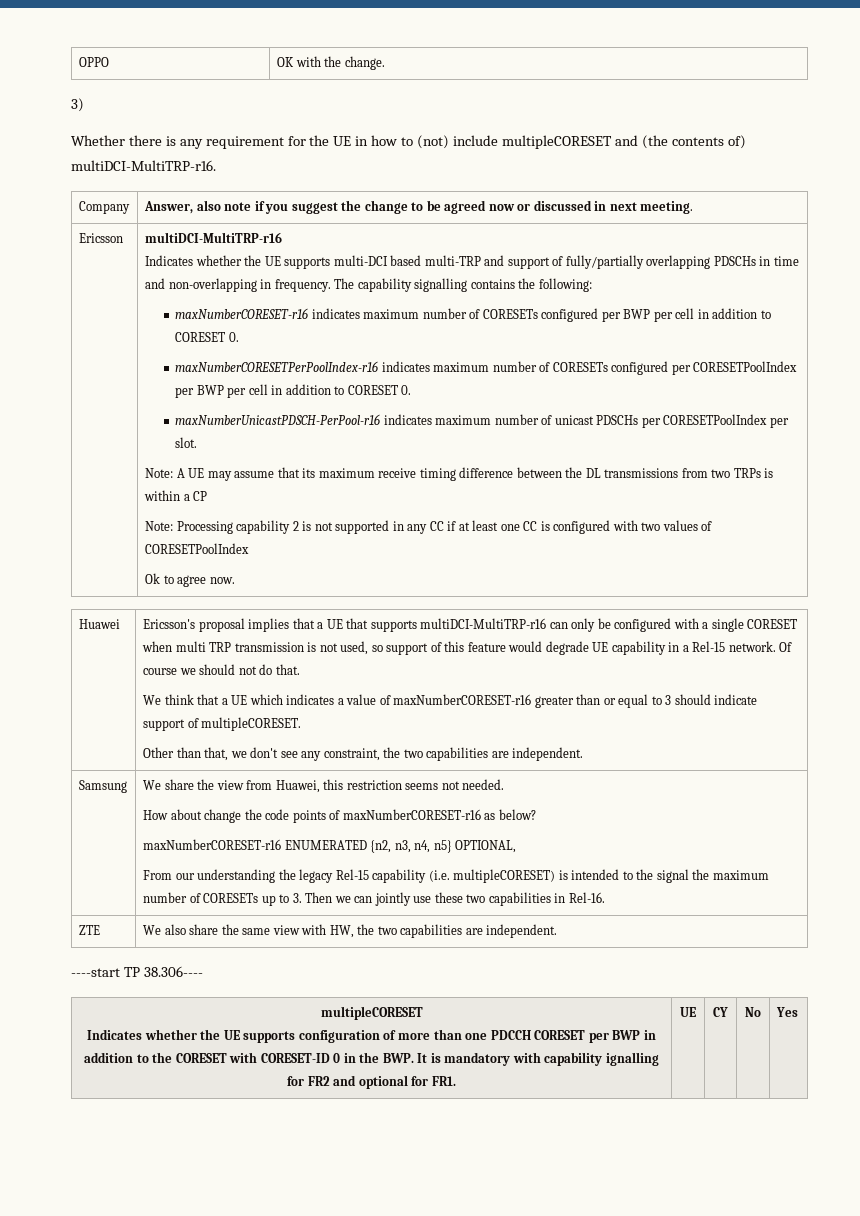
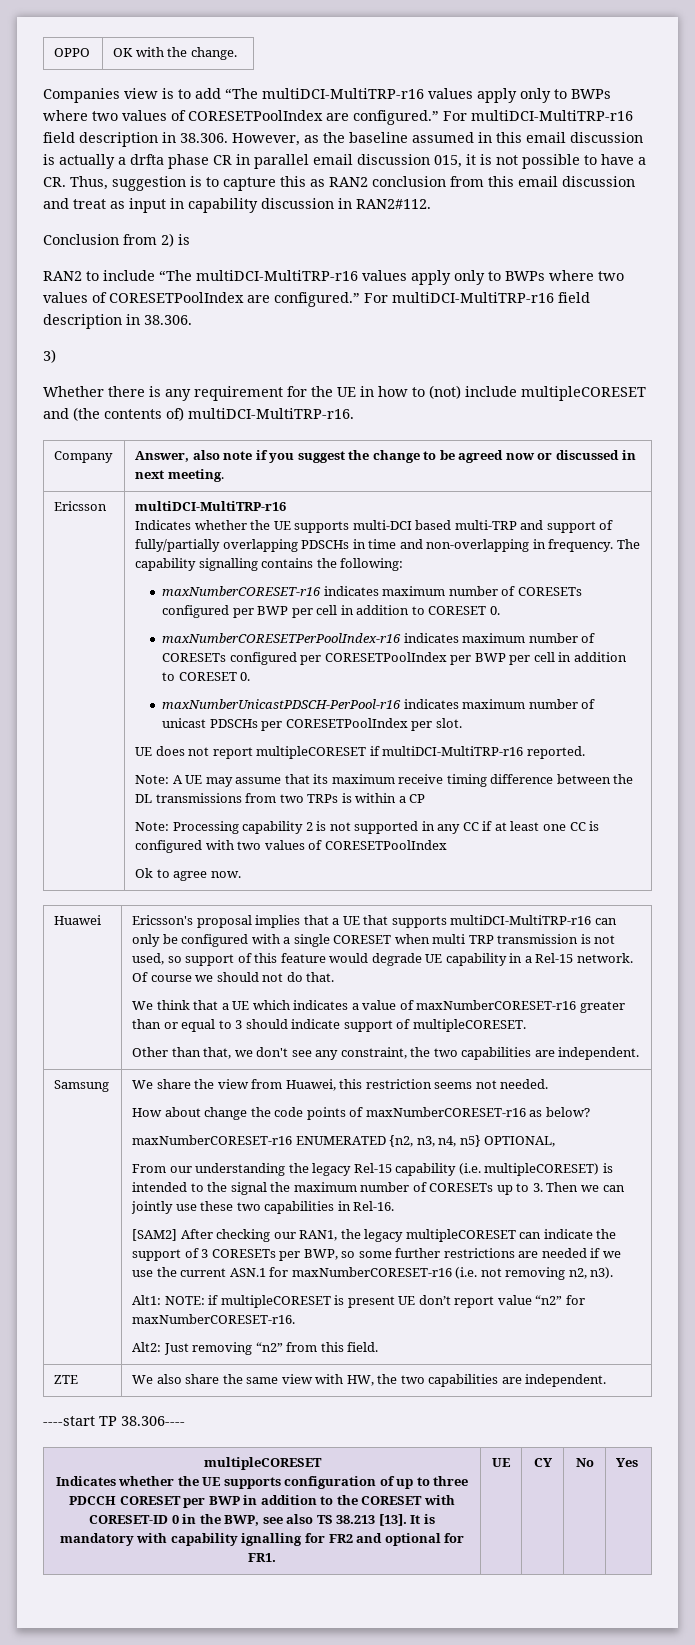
+ Companies view is to add “The multiDCI-MultiTRP-r16 values apply only to BWPs where two values of CORESETPoolIndex are configured.” For multiDCI-MultiTRP-r16 field description in 38.306. However, as the baseline assumed in this email discussion is actually a drfta phase CR in parallel email discussion 015, it is not possible to have a CR. Thus, suggestion is to capture this as RAN2 conclusion from this email discussion and treat as input in capability discussion in RAN2#112.
+ Conclusion from 2) is
+ RAN2 to include “The multiDCI-MultiTRP-r16 values apply only to BWPs where two values of CORESETPoolIndex are configured.” For multiDCI-MultiTRP-r16 field description in 38.306.
+ UE does not report multipleCORESET if multiDCI-MultiTRP-r16 reported.
+ [SAM2] After checking our RAN1, the legacy multipleCORESET can indicate the support of 3 CORESETs per BWP, so some further restrictions are needed if we use the current ASN.1 for maxNumberCORESET-r16 (i.e. not removing n2, n3).
+ Alt1: NOTE: if multipleCORESET is present UE don’t report value “n2” for maxNumberCORESET-r16.
+ Alt2: Just removing “n2” from this field.
- Indicates whether the UE supports configuration of more than one PDCCH CORESET per BWP in addition to the CORESET with CORESET-ID 0 in the BWP. It is mandatory with capability ignalling for FR2 and optional for FR1.
+ Indicates whether the UE supports configuration of up to three PDCCH CORESET per BWP in addition to the CORESET with CORESET-ID 0 in the BWP, see also TS 38.213 [13]. It is mandatory with capability ignalling for FR2 and optional for FR1.

